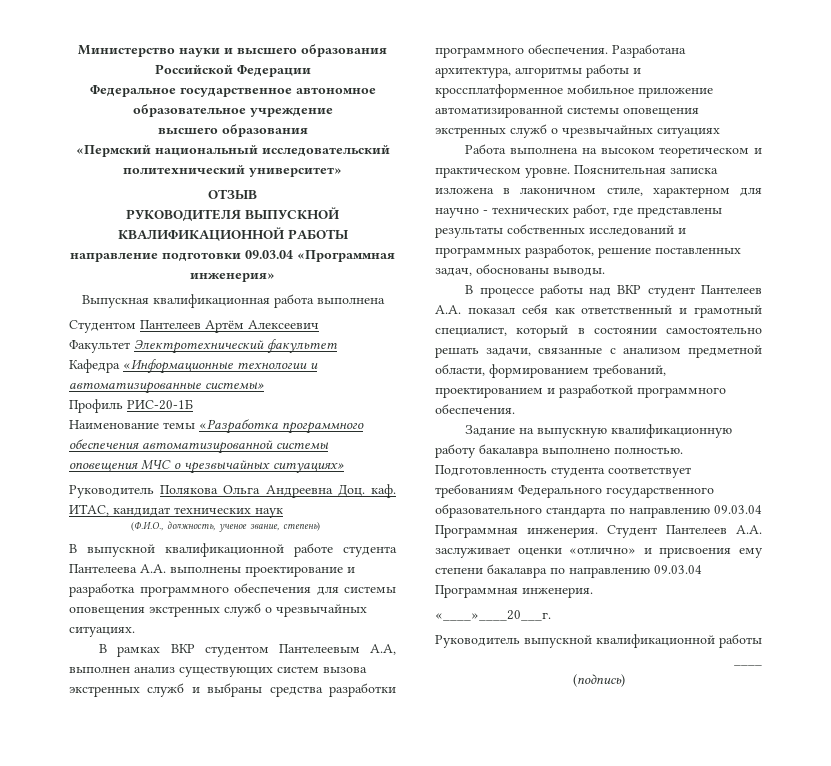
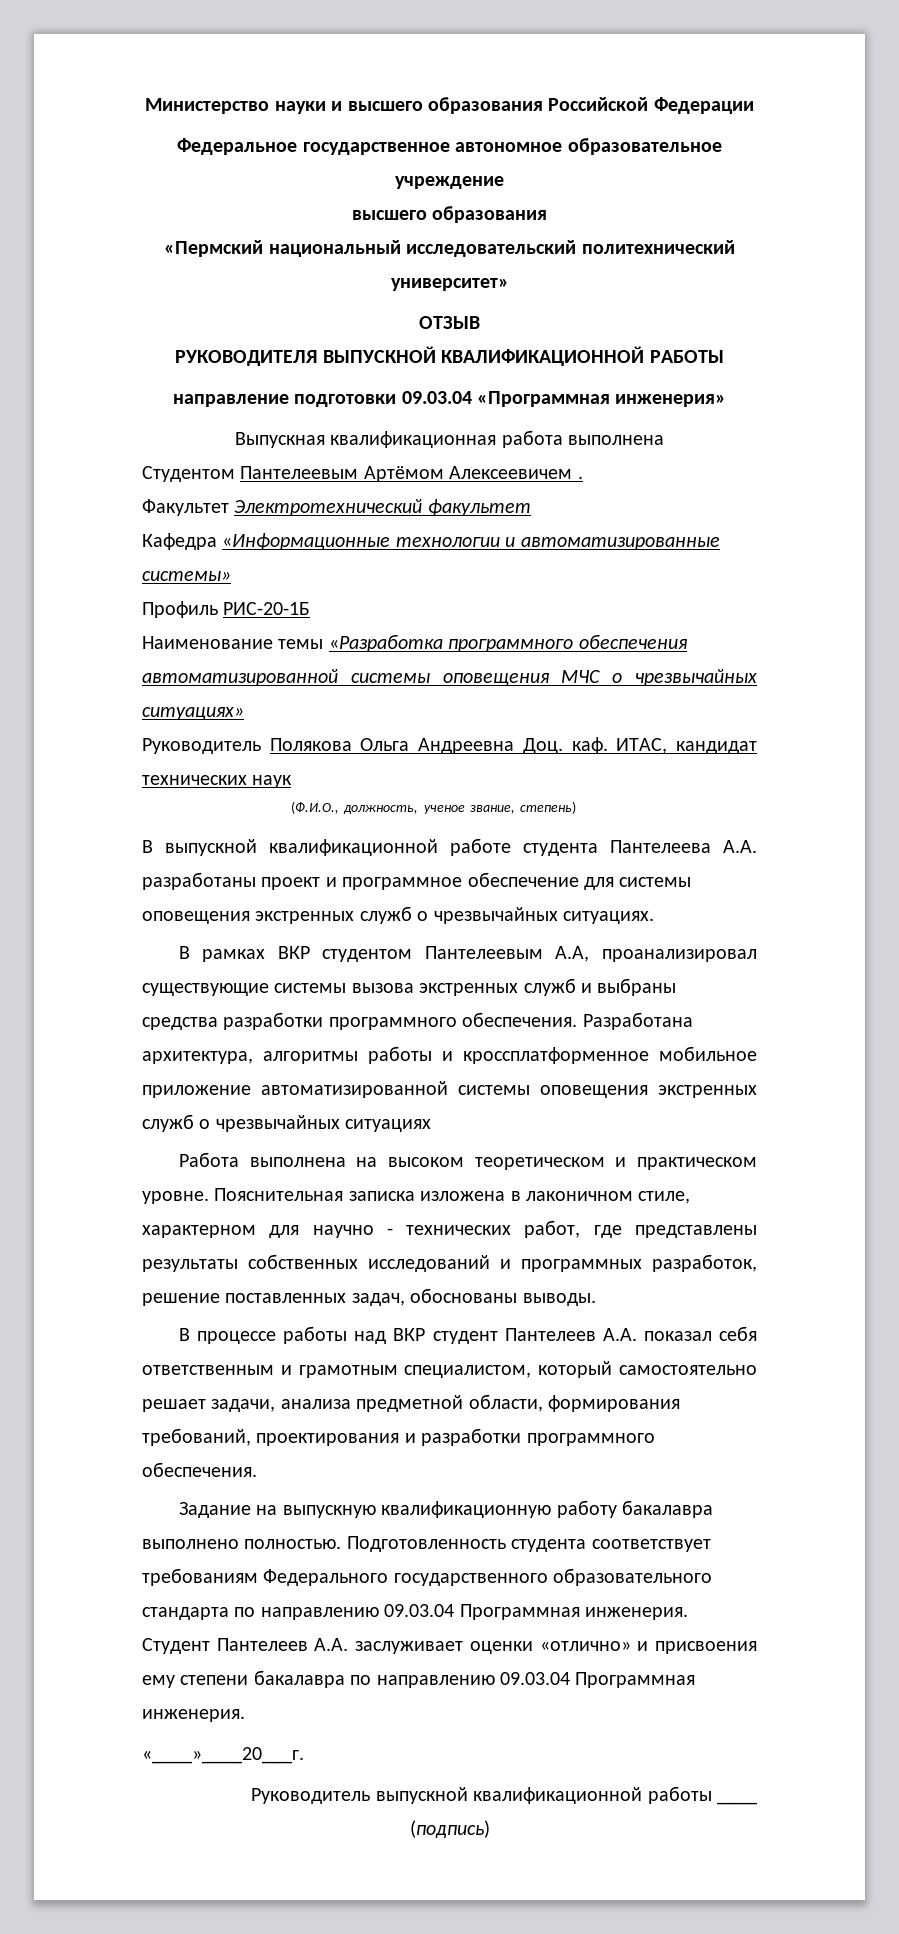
- Студентом Пантелеев Артём Алексеевич
+ Студентом Пантелеевым Артёмом Алексеевичем .
- В выпускной квалификационной работе студента Пантелеева А.А. выполнены проектирование и разработка программного обеспечения для системы оповещения экстренных служб о чрезвычайных ситуациях.
+ В выпускной квалификационной работе студента Пантелеева А.А. разработаны проект и программное обеспечение для системы оповещения экстренных служб о чрезвычайных ситуациях.
- В рамках ВКР студентом Пантелеевым А.А, выполнен анализ существующих систем вызова экстренных служб и выбраны средства разработки программного обеспечения.
+ В рамках ВКР студентом Пантелеевым А.А, проанализировал существующие системы вызова экстренных служб и выбраны средства разработки программного обеспечения.
- В процессе работы над ВКР студент Пантелеев А.А. показал себя как ответственный и грамотный специалист, который в состоянии самостоятельно решать задачи, связанные с анализом предметной области, формированием требований, проектированием и разработкой программного обеспечения.
+ В процессе работы над ВКР студент Пантелеев А.А. показал себя ответственным и грамотным специалистом, который самостоятельно решает задачи, анализа предметной области, формирования требований, проектирования и разработки программного обеспечения.

